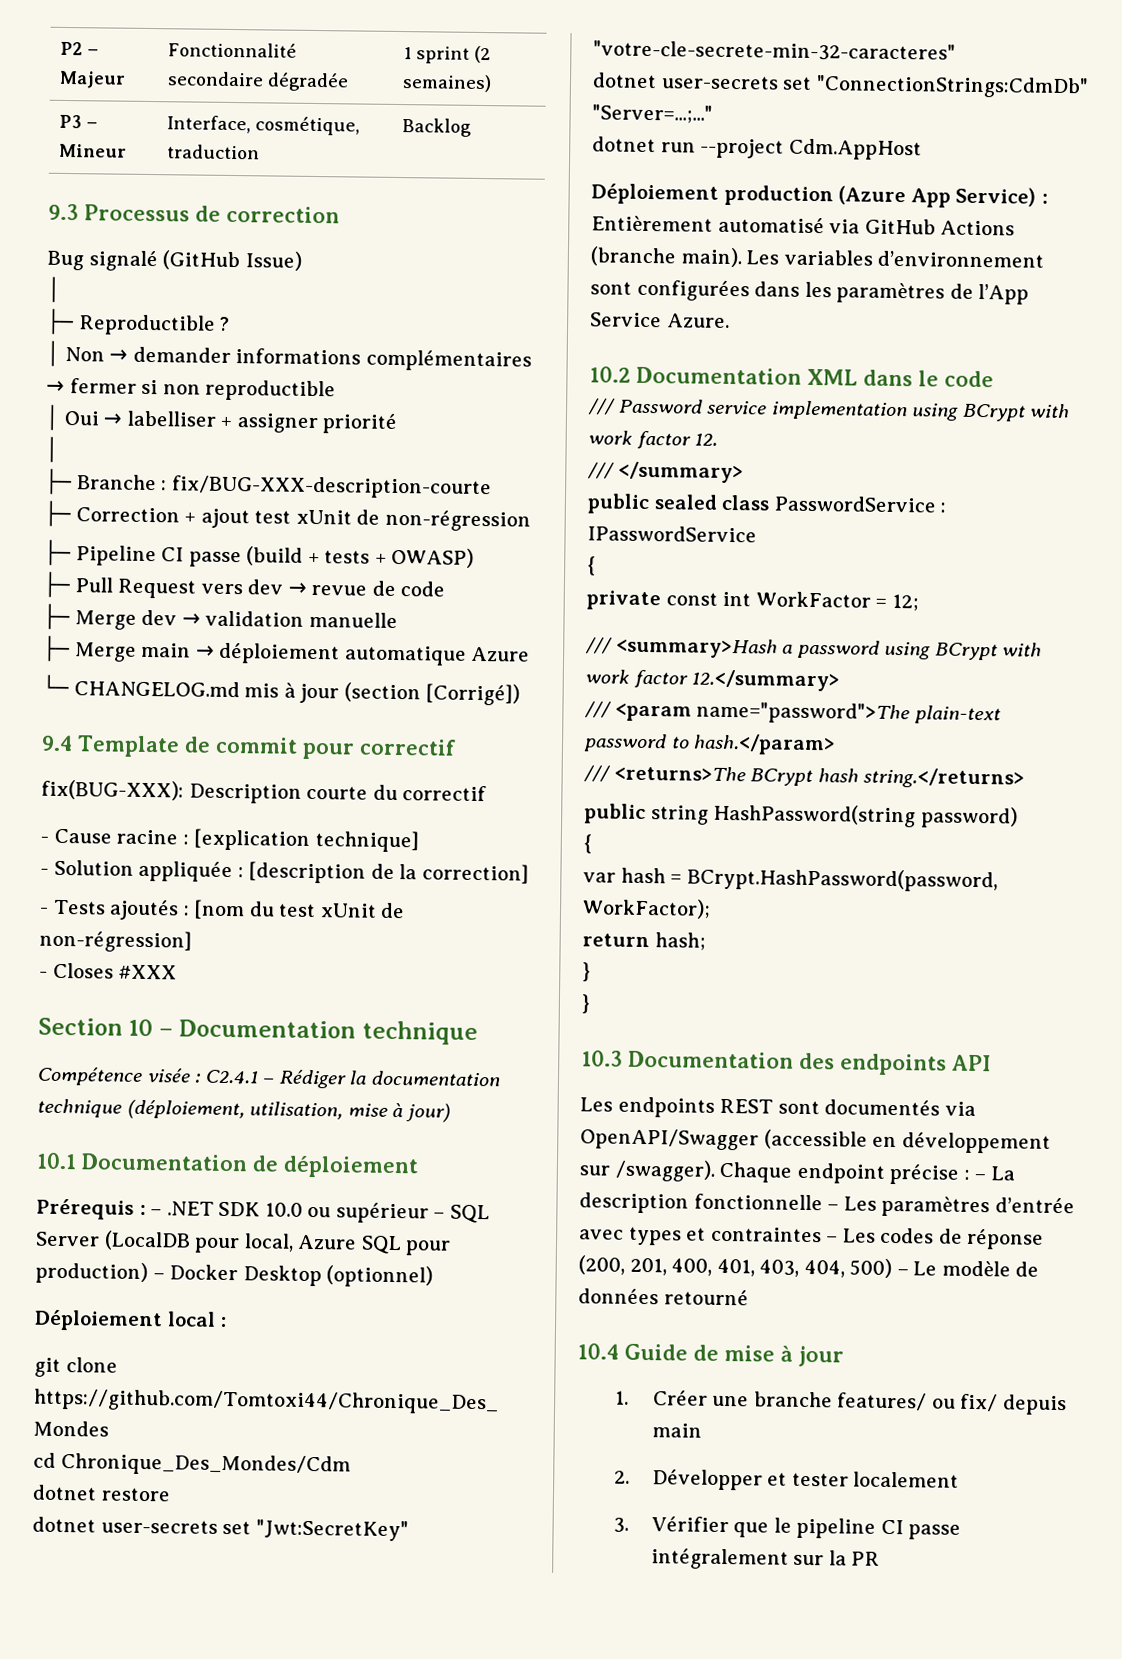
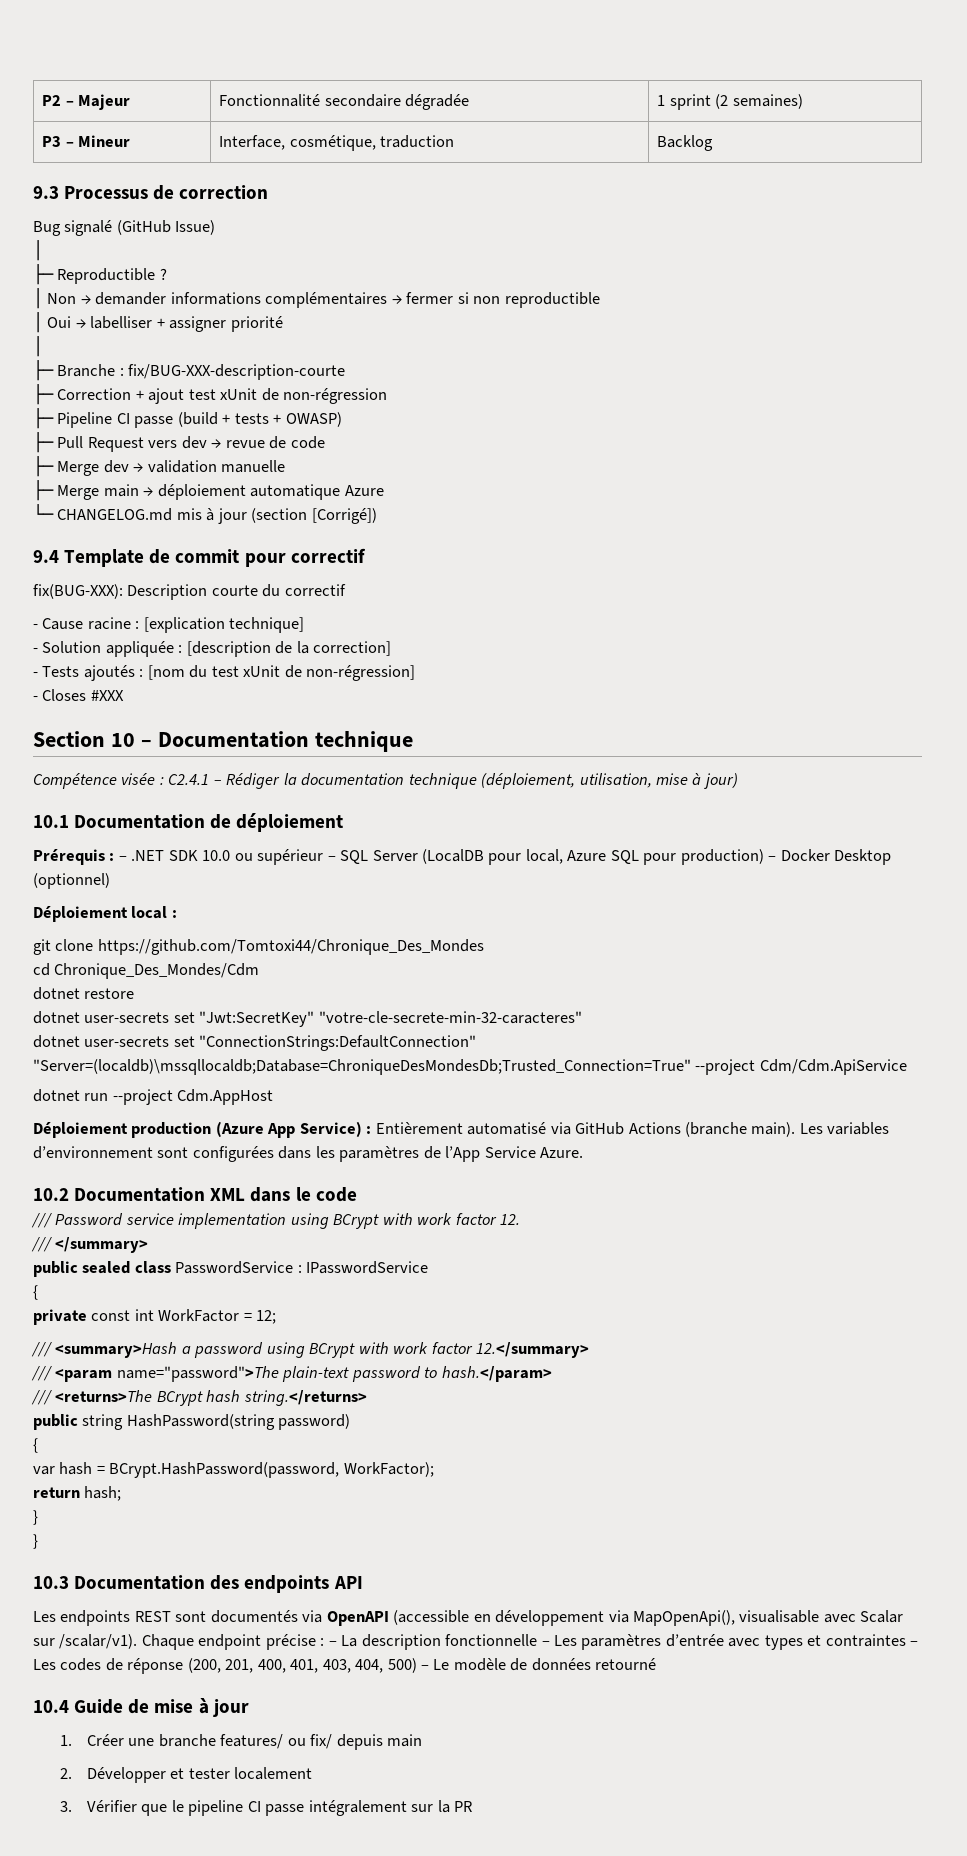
- dotnet user-secrets set "ConnectionStrings:CdmDb" "Server=...;..."
+ dotnet user-secrets set "ConnectionStrings:DefaultConnection" "Server=(localdb)\mssqllocaldb;Database=ChroniqueDesMondesDb;Trusted_Connection=True" --project Cdm/Cdm.ApiService
- Les endpoints REST sont documentés via OpenAPI/Swagger (accessible en développement sur /swagger).
+ Les endpoints REST sont documentés via OpenAPI (accessible en développement via MapOpenApi(), visualisable avec Scalar sur /scalar/v1).

